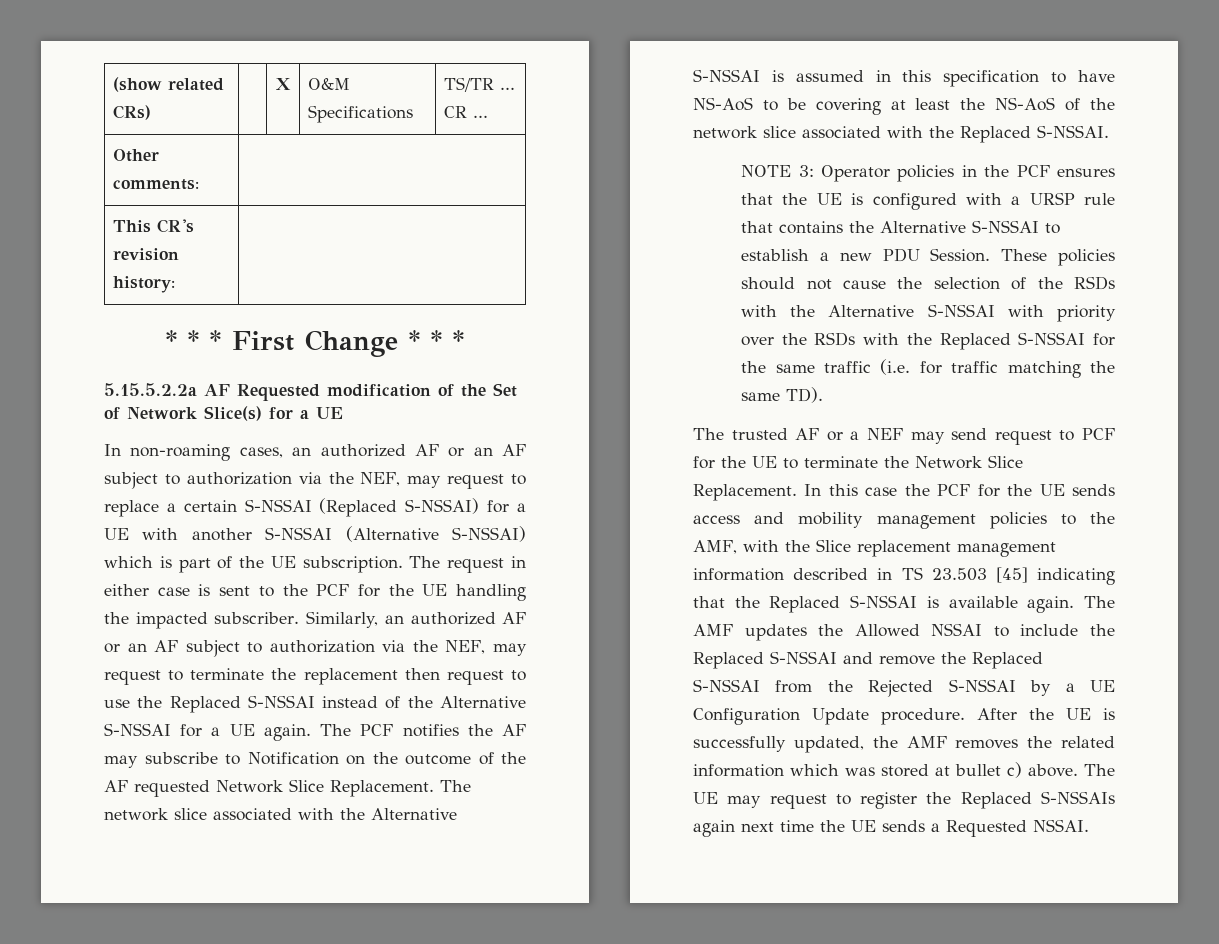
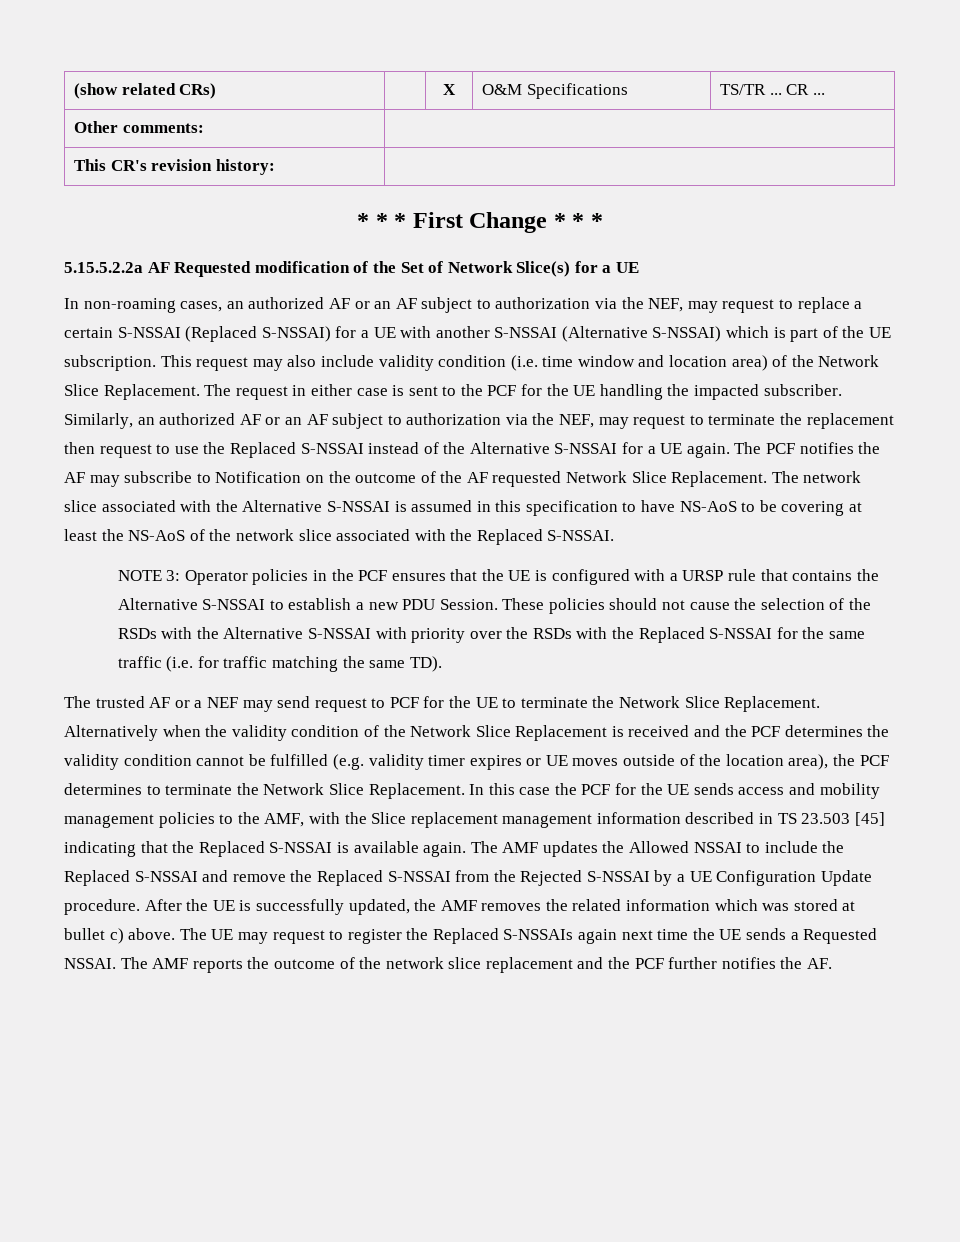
+ This request may also include validity condition (i.e. time window and location area) of the Network Slice Replacement.
+ Alternatively when the validity condition of the Network Slice Replacement is received and the PCF determines the validity condition cannot be fulfilled (e.g. validity timer expires or UE moves outside of the location area), the PCF determines to terminate the Network Slice Replacement.
+ The AMF reports the outcome of the network slice replacement and the PCF further notifies the AF.

